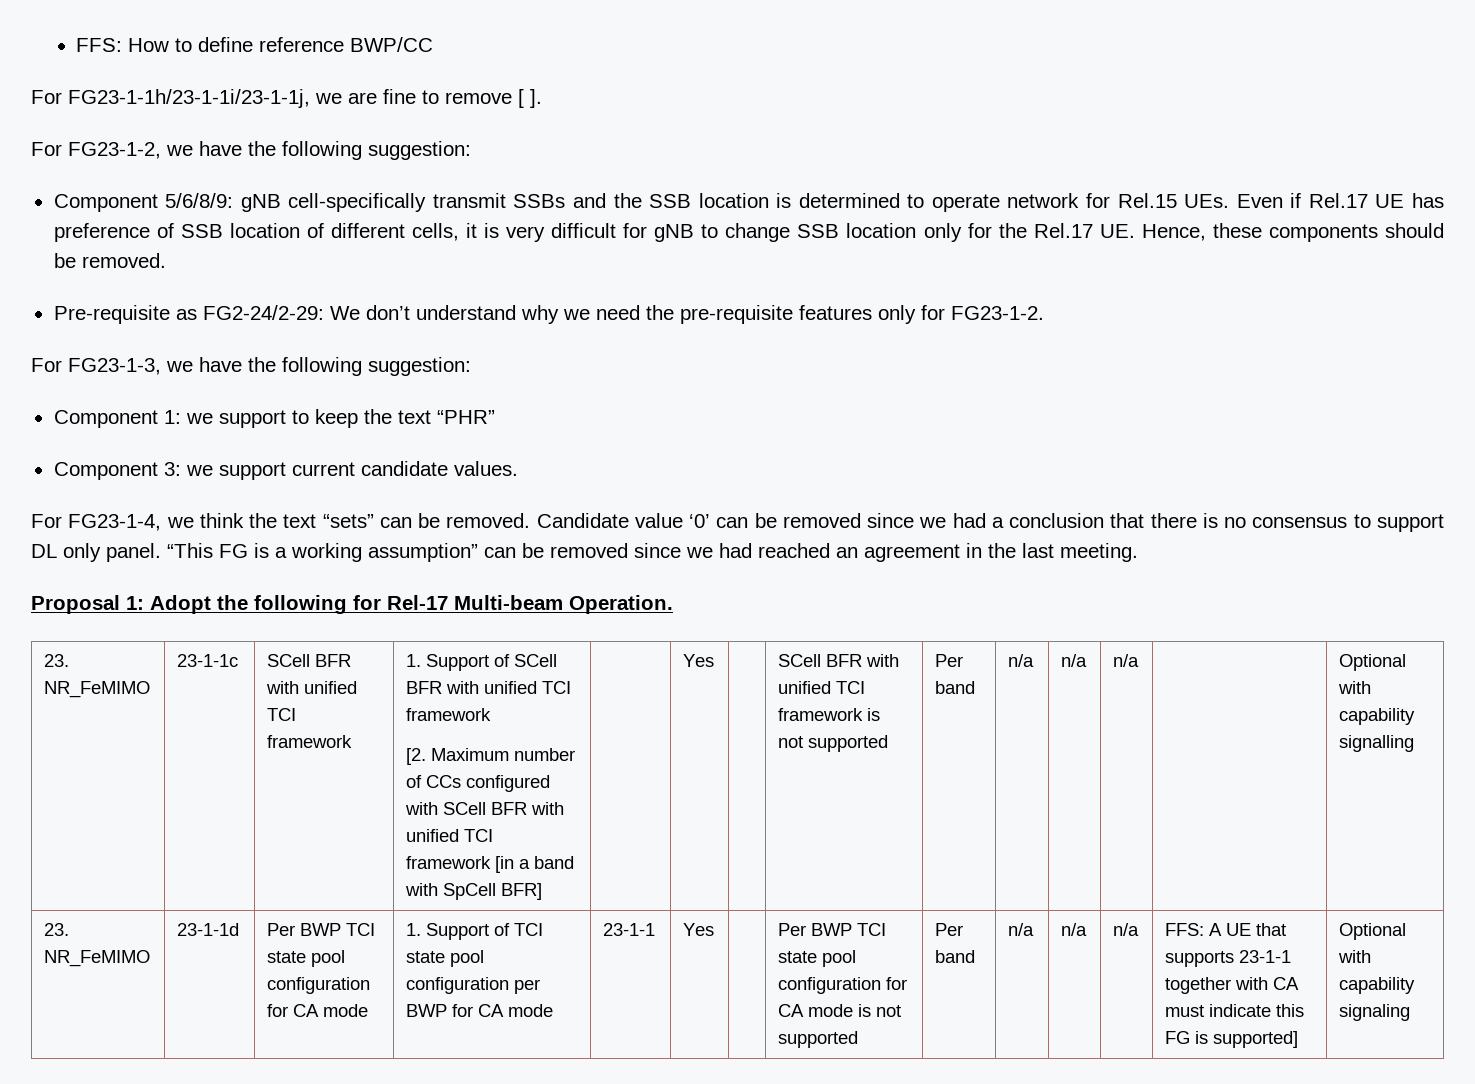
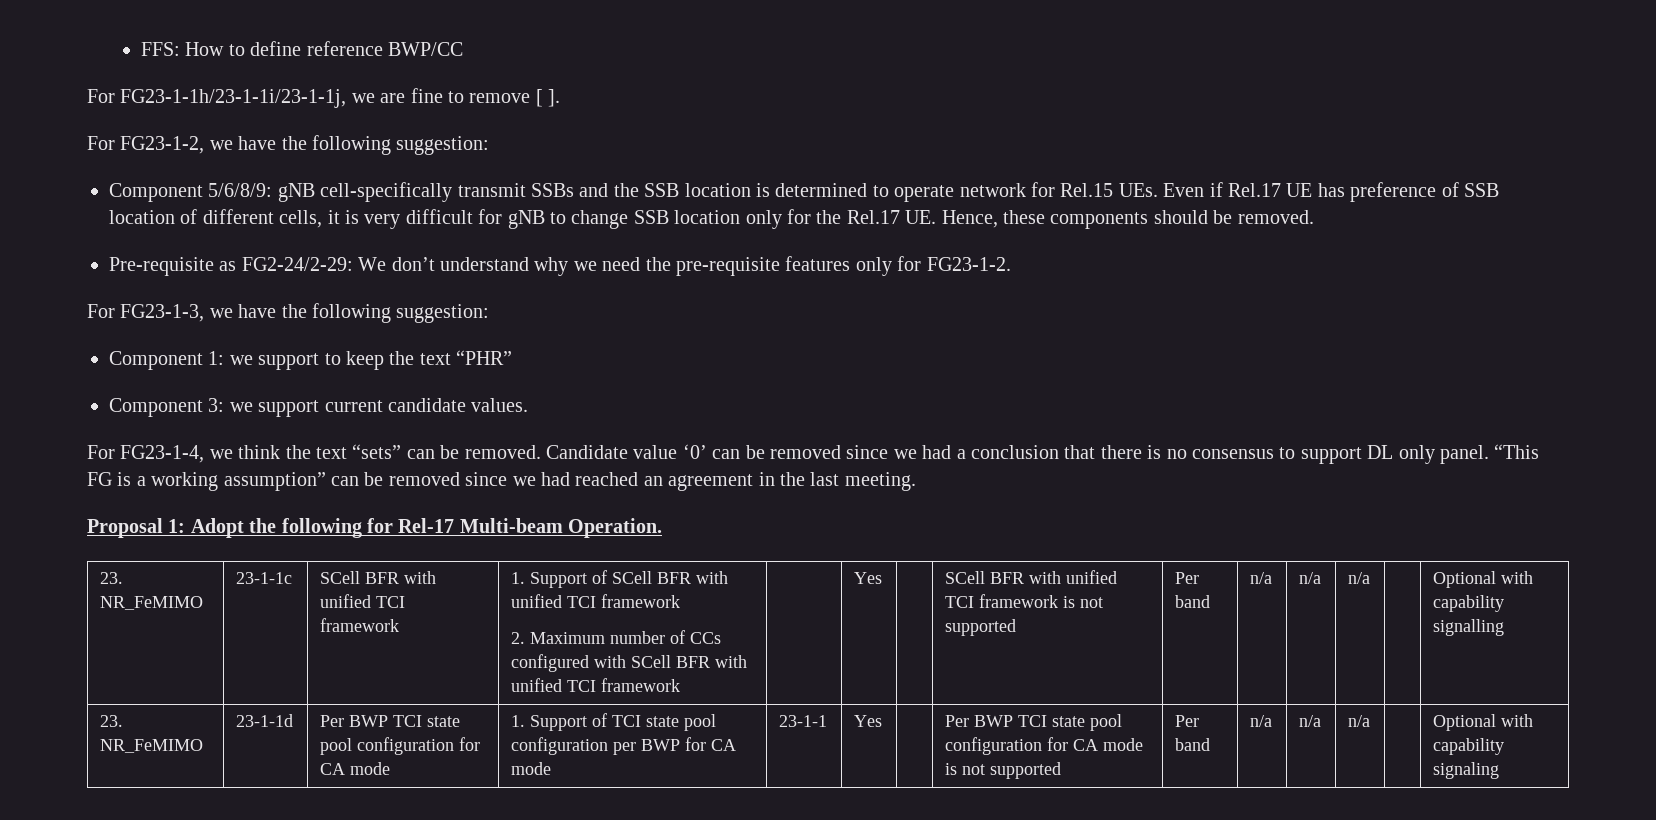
- [2. Maximum number of CCs configured with SCell BFR with unified TCI framework [in a band with SpCell BFR]
+ 2. Maximum number of CCs configured with SCell BFR with unified TCI framework
- FFS: A UE that supports 23-1-1 together with CA must indicate this FG is supported]

